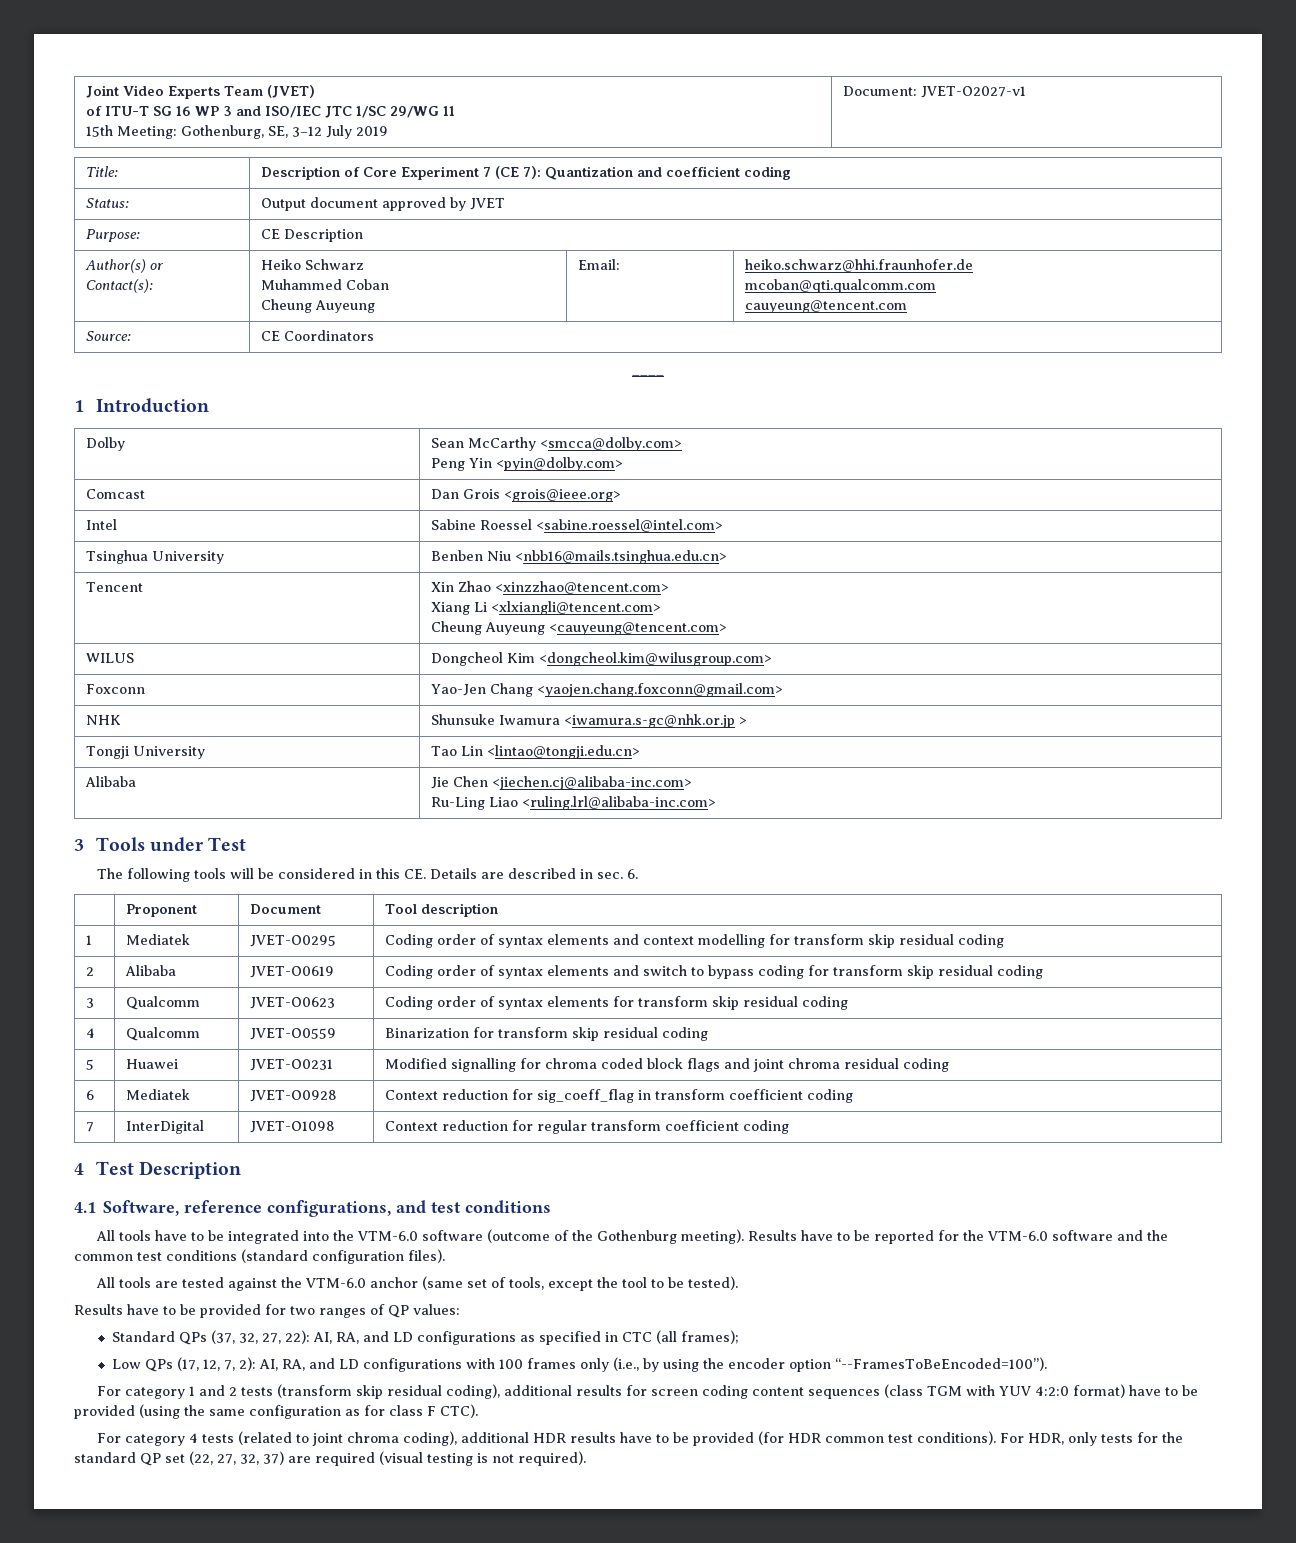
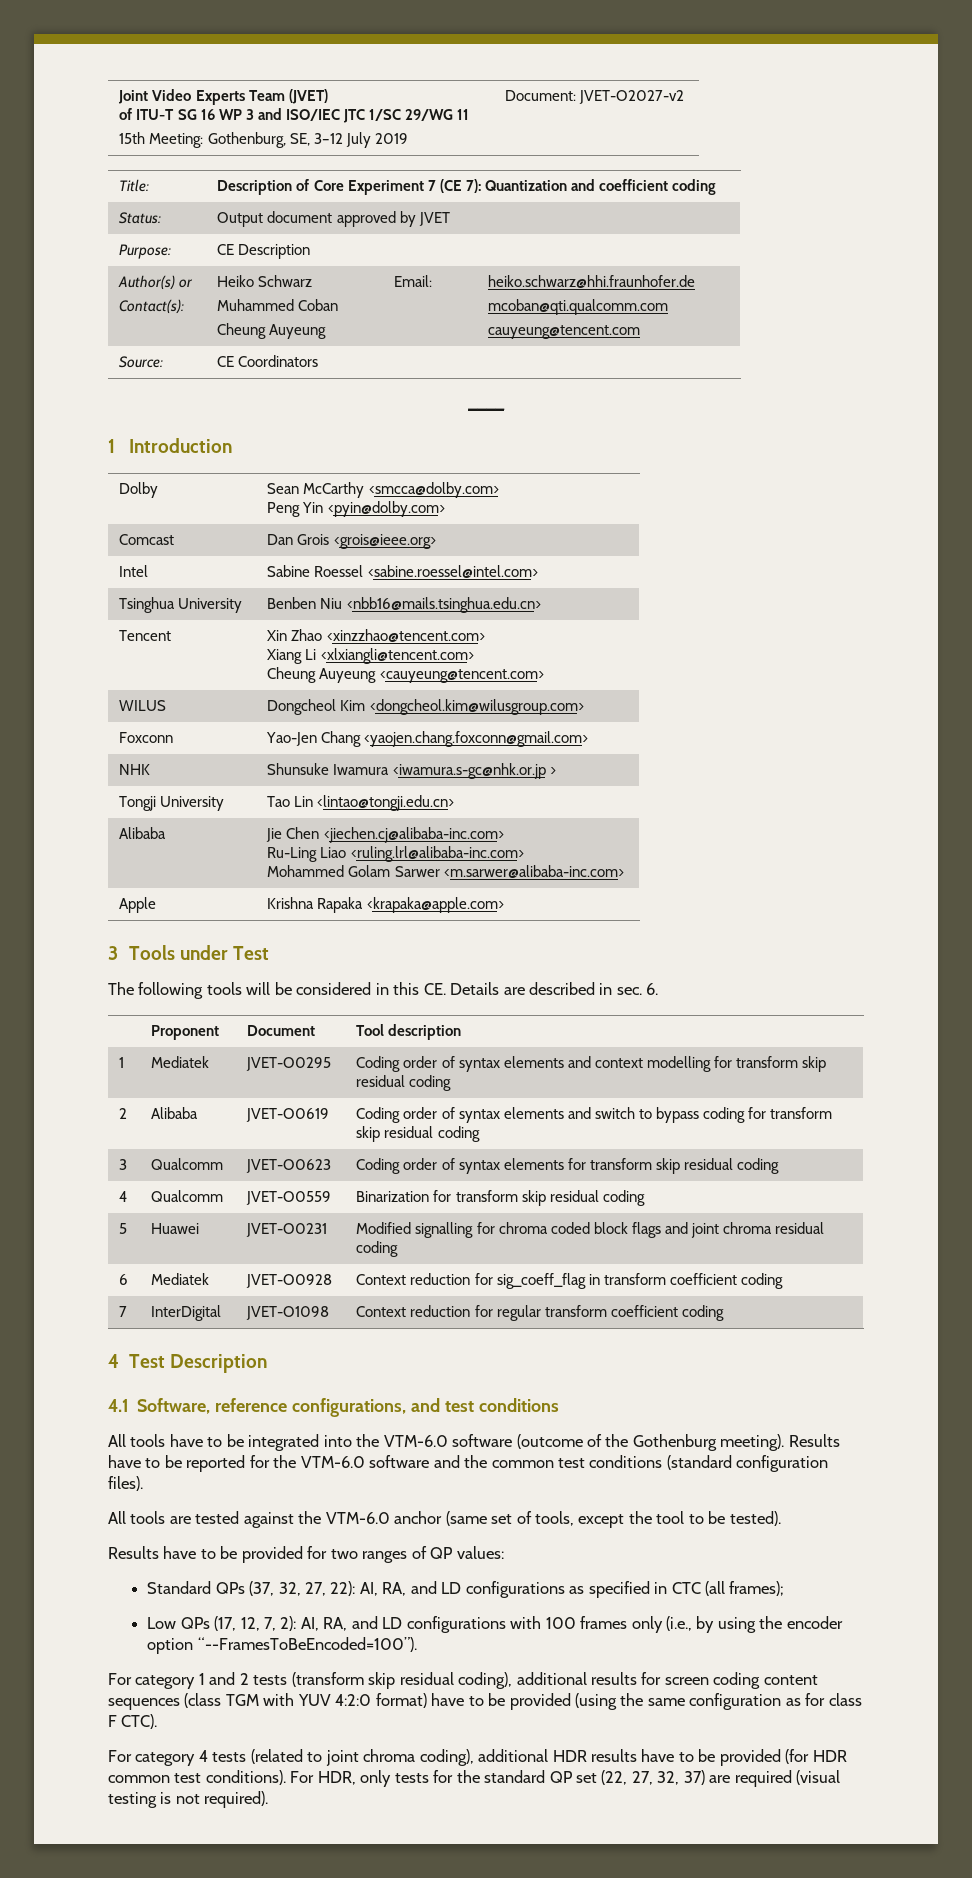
  Joint Video Experts Team (JVET)
  of ITU-T SG 16 WP 3 and ISO/IEC JTC 1/SC 29/WG 11
- 15th Meeting: Gothenburg, SE, 3–12 July 2019 | Document: JVET-O2027-v1
+ 15th Meeting: Gothenburg, SE, 3–12 July 2019 | Document: JVET-O2027-v2
  Alibaba | Jie Chen <jiechen.cj@alibaba-inc.com>
  Ru-Ling Liao <ruling.lrl@alibaba-inc.com>
+ Mohammed Golam Sarwer <m.sarwer@alibaba-inc.com>
+ Apple | Krishna Rapaka <krapaka@apple.com>

